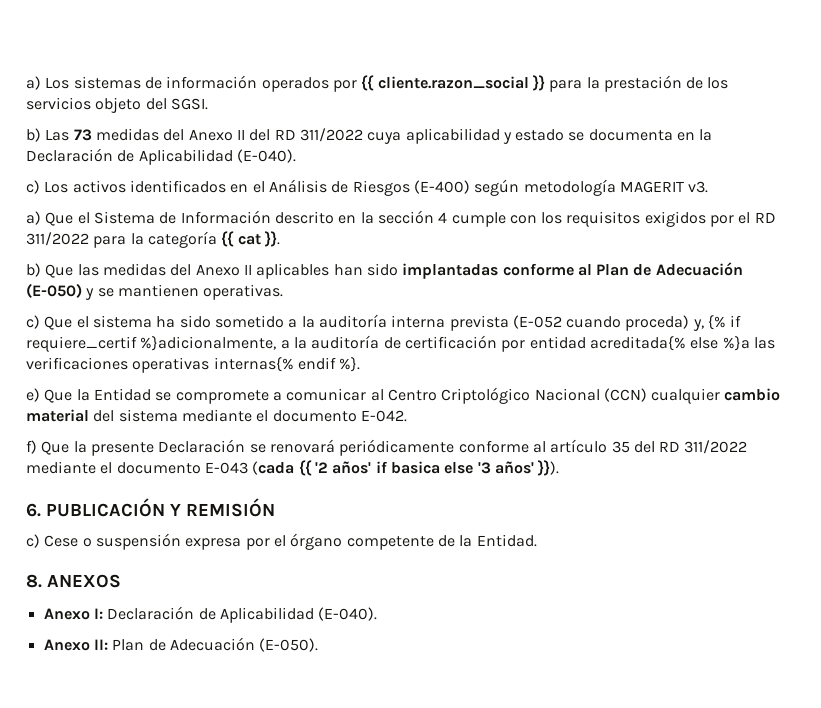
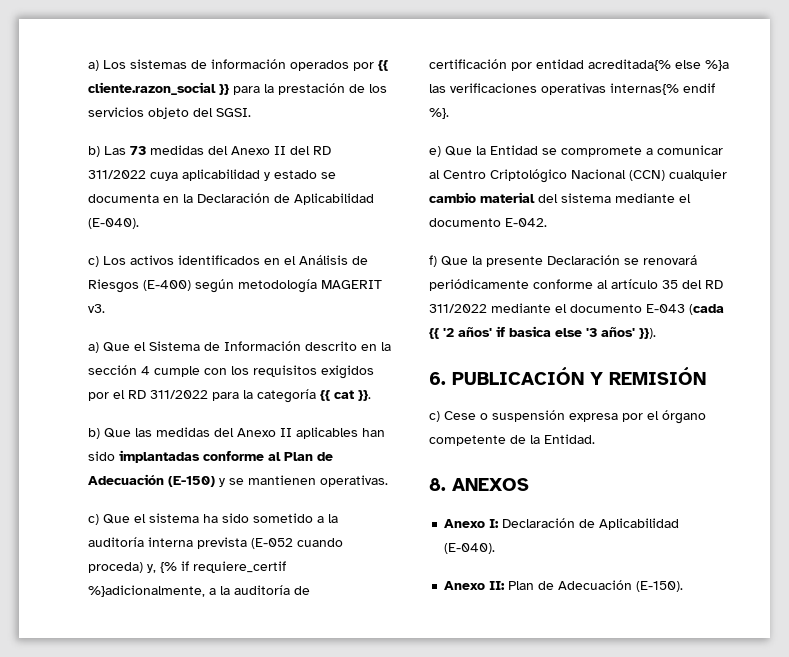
- b) Que las medidas del Anexo II aplicables han sido implantadas conforme al Plan de Adecuación (E-050) y se mantienen operativas.
+ b) Que las medidas del Anexo II aplicables han sido implantadas conforme al Plan de Adecuación (E-150) y se mantienen operativas.
- Anexo II: Plan de Adecuación (E-050).
+ Anexo II: Plan de Adecuación (E-150).

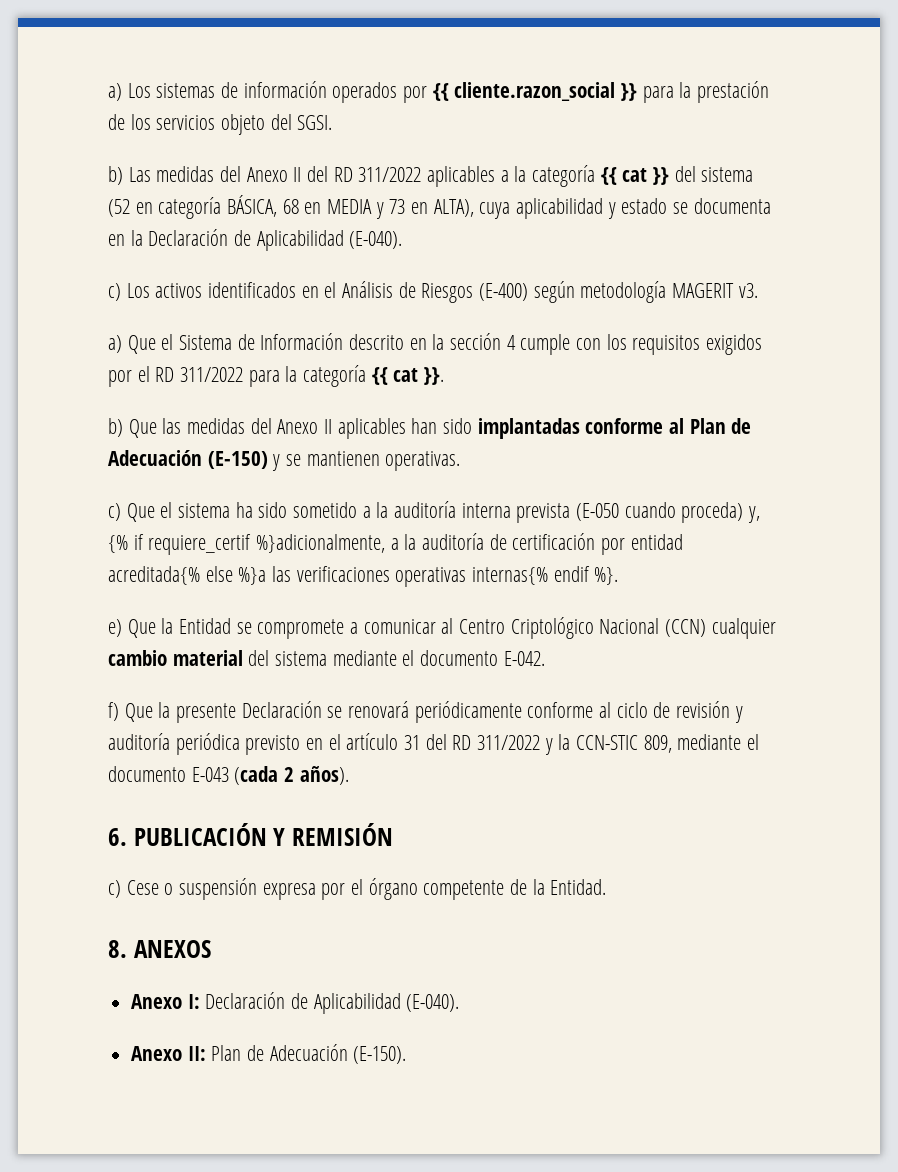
- b) Las 73 medidas del Anexo II del RD 311/2022 cuya aplicabilidad y estado se documenta en la Declaración de Aplicabilidad (E-040).
+ b) Las medidas del Anexo II del RD 311/2022 aplicables a la categoría {{ cat }} del sistema (52 en categoría BÁSICA, 68 en MEDIA y 73 en ALTA), cuya aplicabilidad y estado se documenta en la Declaración de Aplicabilidad (E-040).
- c) Que el sistema ha sido sometido a la auditoría interna prevista (E-052 cuando proceda) y, {% if requiere_certif %}adicionalmente, a la auditoría de certificación por entidad acreditada{% else %}a las verificaciones operativas internas{% endif %}.
+ c) Que el sistema ha sido sometido a la auditoría interna prevista (E-050 cuando proceda) y, {% if requiere_certif %}adicionalmente, a la auditoría de certificación por entidad acreditada{% else %}a las verificaciones operativas internas{% endif %}.
- f) Que la presente Declaración se renovará periódicamente conforme al artículo 35 del RD 311/2022 mediante el documento E-043 (cada {{ '2 años' if basica else '3 años' }}).
+ f) Que la presente Declaración se renovará periódicamente conforme al ciclo de revisión y auditoría periódica previsto en el artículo 31 del RD 311/2022 y la CCN-STIC 809, mediante el documento E-043 (cada 2 años).

